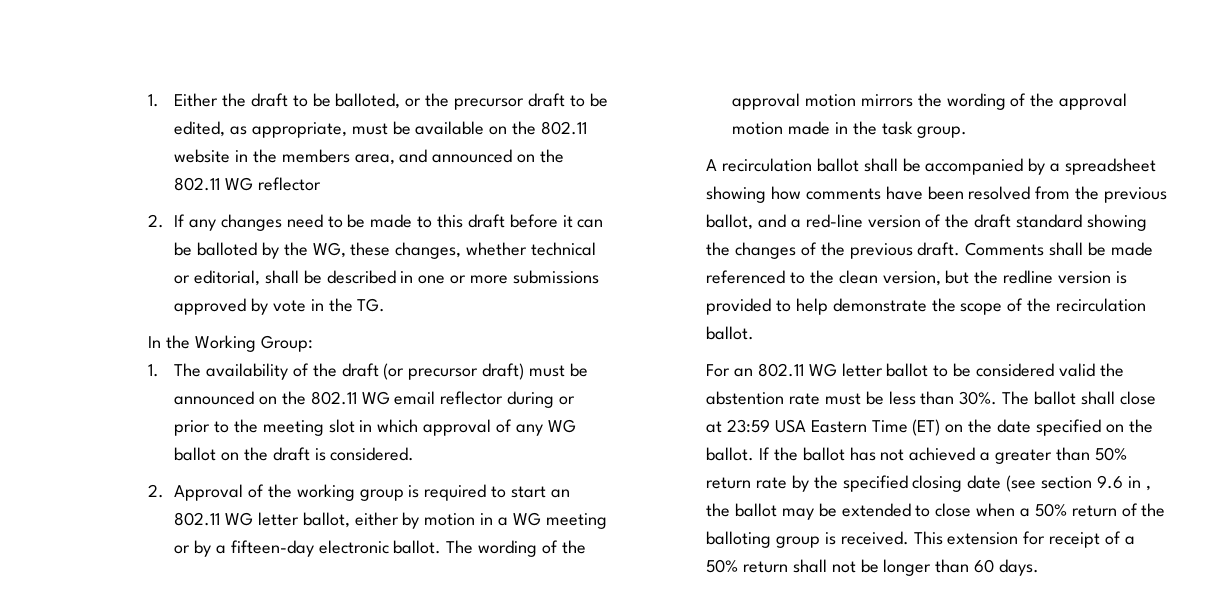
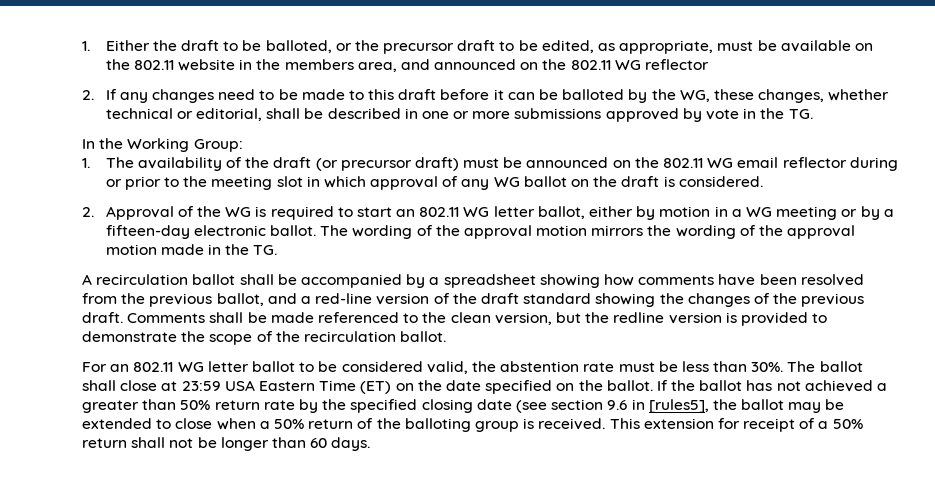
- 2. Approval of the working group is required to start an 802.11 WG letter ballot, either by motion in a WG meeting or by a fifteen-day electronic ballot.
+ 2. Approval of the WG is required to start an 802.11 WG letter ballot, either by motion in a WG meeting or by a fifteen-day electronic ballot.
- The wording of the approval motion mirrors the wording of the approval motion made in the task group.
+ The wording of the approval motion mirrors the wording of the approval motion made in the TG.
- Comments shall be made referenced to the clean version, but the redline version is provided to help demonstrate the scope of the recirculation ballot.
+ Comments shall be made referenced to the clean version, but the redline version is provided to demonstrate the scope of the recirculation ballot.
- For an 802.11 WG letter ballot to be considered valid the abstention rate must be less than 30%.
+ For an 802.11 WG letter ballot to be considered valid, the abstention rate must be less than 30%.
- If the ballot has not achieved a greater than 50% return rate by the specified closing date (see section 9.6 in , the ballot may be extended to close when a 50% return of the balloting group is received.
+ If the ballot has not achieved a greater than 50% return rate by the specified closing date (see section 9.6 in [rules5], the ballot may be extended to close when a 50% return of the balloting group is received.

